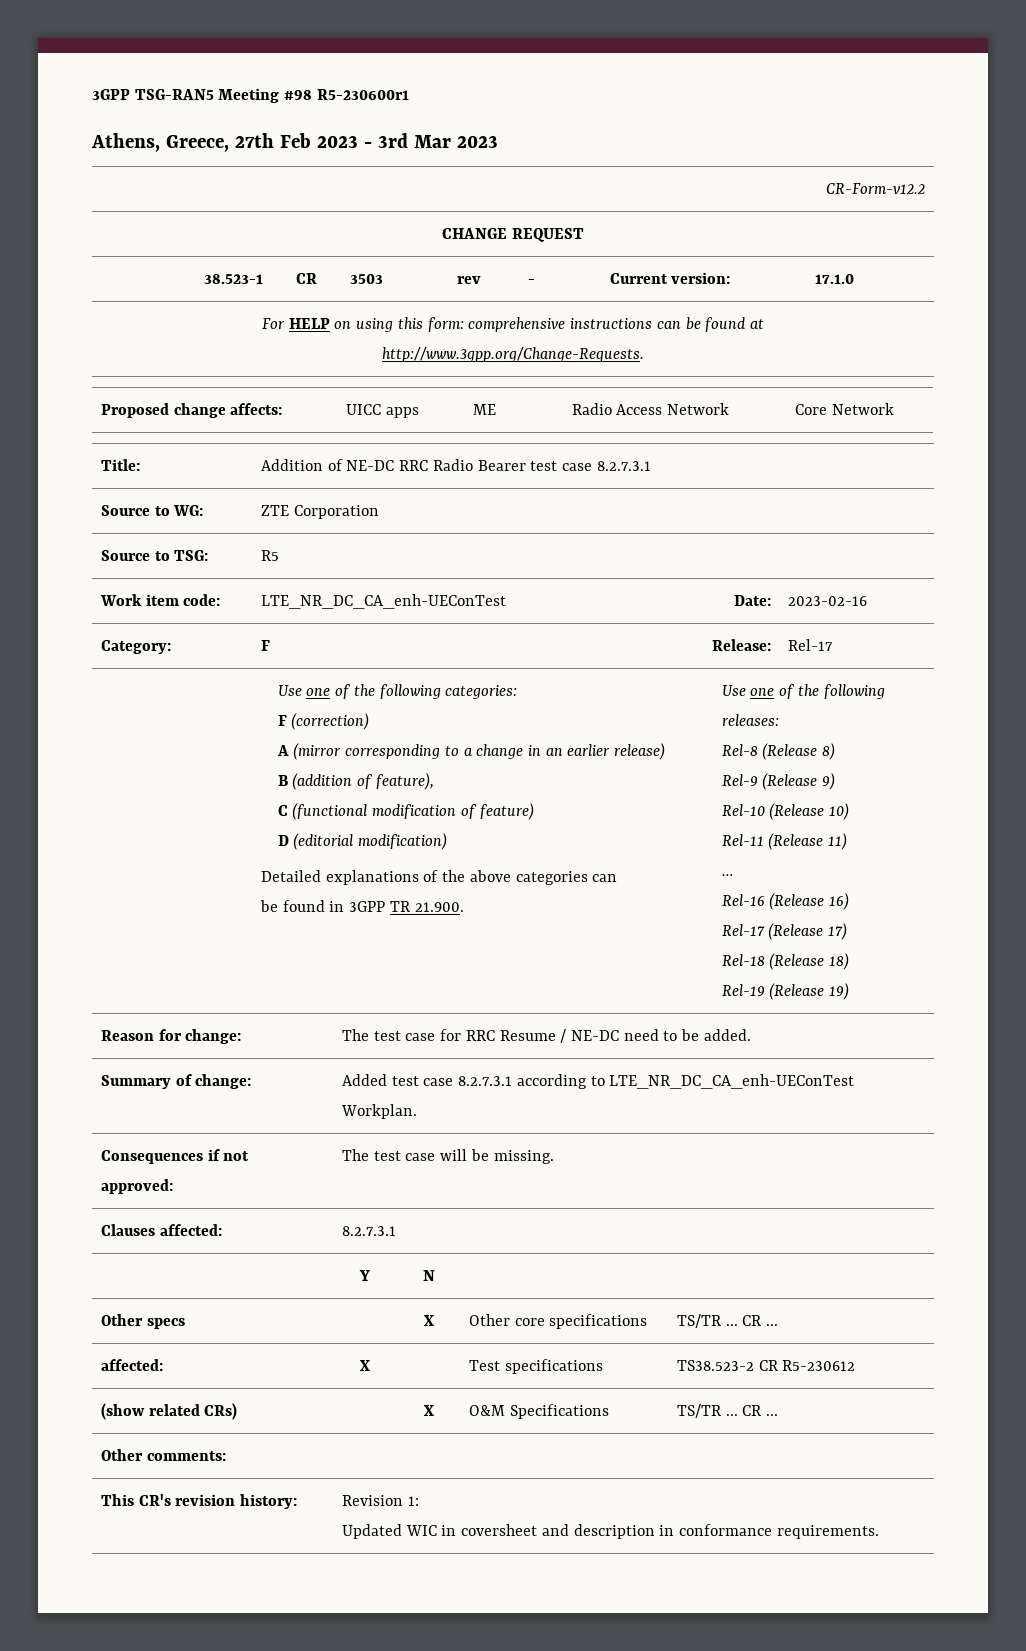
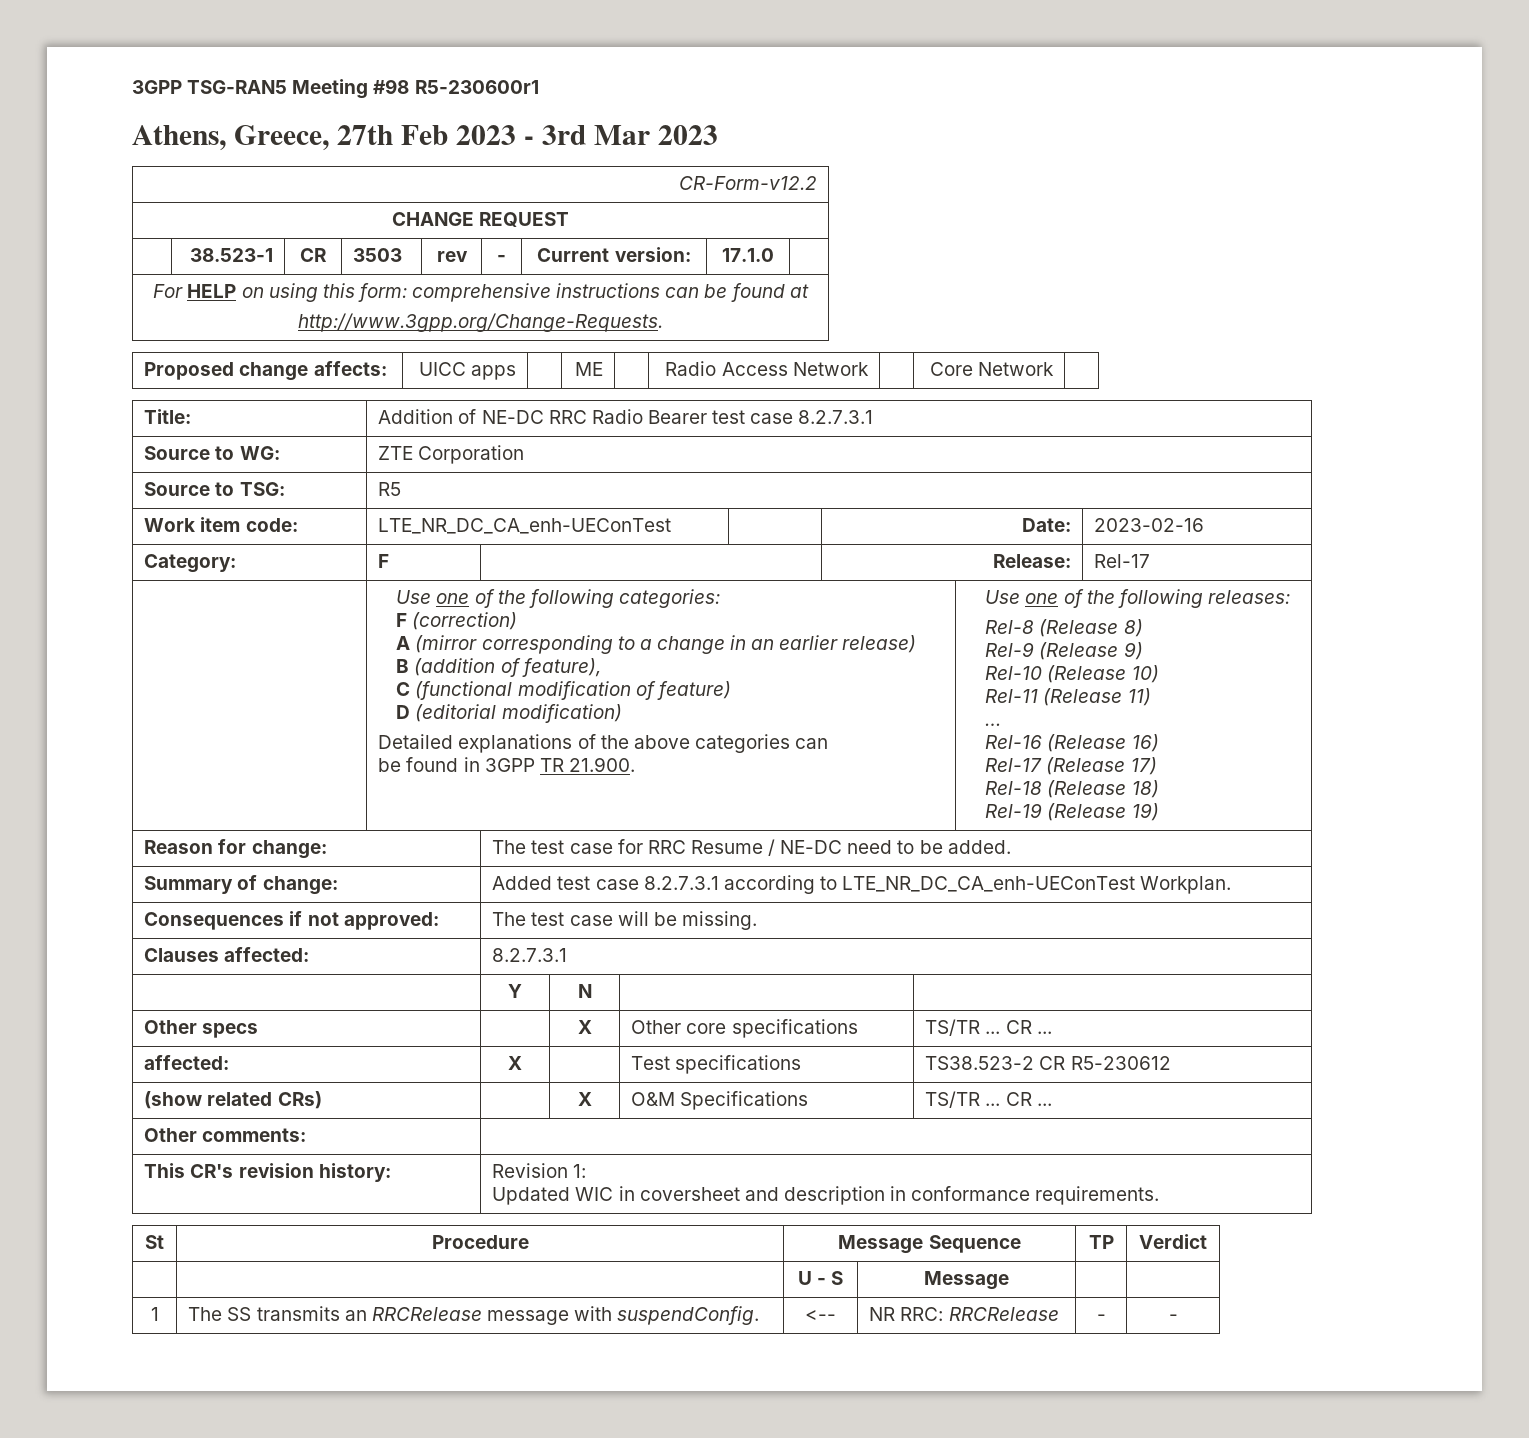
+ St | Procedure | Message Sequence | TP | Verdict
+ | | U - S | Message | |
+ 1 | The SS transmits an RRCRelease message with suspendConfig. | <-- | NR RRC: RRCRelease | - | -

